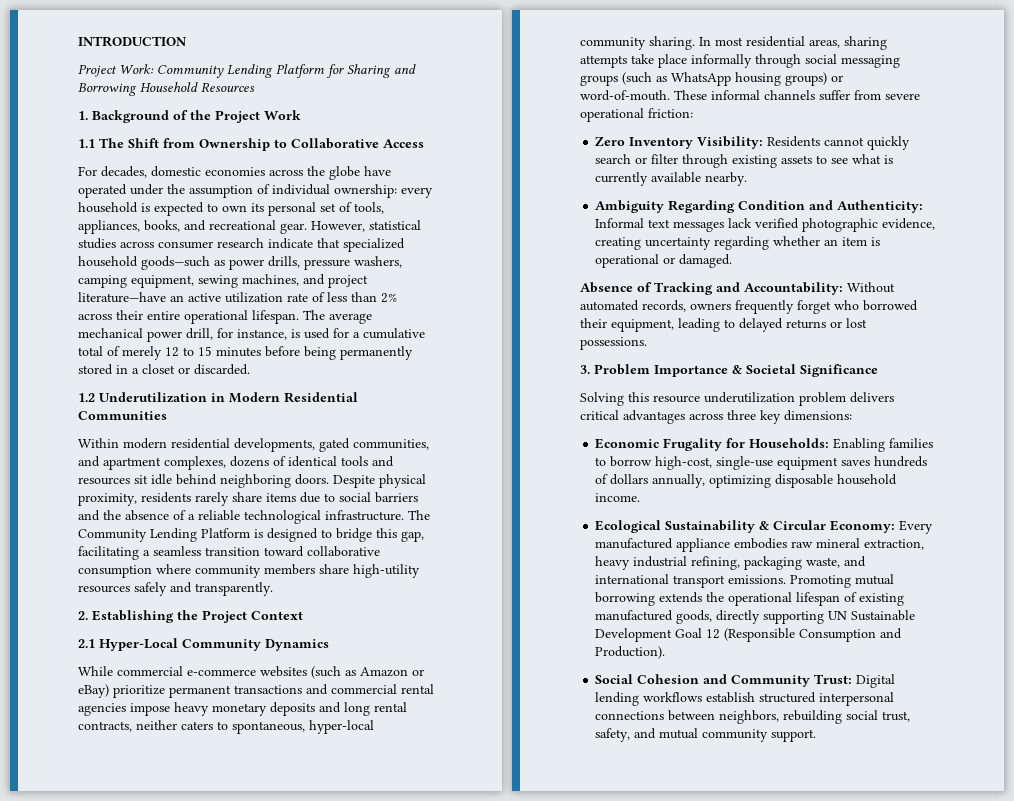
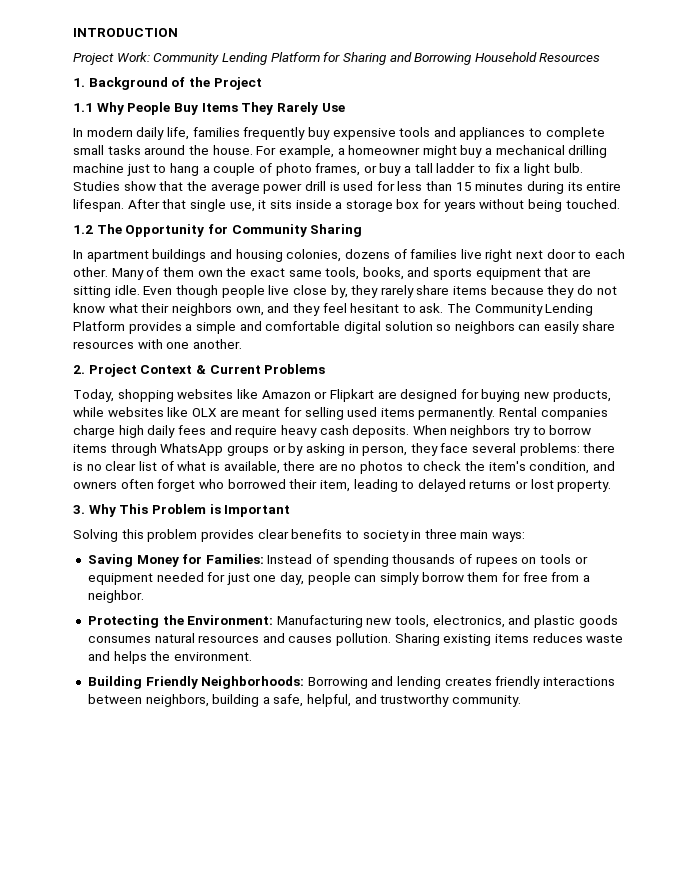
- 1. Background of the Project Work
+ 1. Background of the Project
- 1.1 The Shift from Ownership to Collaborative Access
- For decades, domestic economies across the globe have operated under the assumption of individual ownership: every household is expected to own its personal set of tools, appliances, books, and recreational gear. However, statistical studies across consumer research indicate that specialized household goods—such as power drills, pressure washers, camping equipment, sewing machines, and project literature—have an active utilization rate of less than 2% across their entire operational lifespan. The average mechanical power drill, for instance, is used for a cumulative total of merely 12 to 15 minutes before being permanently stored in a closet or discarded.
- 1.2 Underutilization in Modern Residential Communities
- Within modern residential developments, gated communities, and apartment complexes, dozens of identical tools and resources sit idle behind neighboring doors. Despite physical proximity, residents rarely share items due to social barriers and the absence of a reliable technological infrastructure. The Community Lending Platform is designed to bridge this gap, facilitating a seamless transition toward collaborative consumption where community members share high-utility resources safely and transparently.
+ 1.1 Why People Buy Items They Rarely Use
+ In modern daily life, families frequently buy expensive tools and appliances to complete small tasks around the house. For example, a homeowner might buy a mechanical drilling machine just to hang a couple of photo frames, or buy a tall ladder to fix a light bulb. Studies show that the average power drill is used for less than 15 minutes during its entire lifespan. After that single use, it sits inside a storage box for years without being touched.
+ 1.2 The Opportunity for Community Sharing
+ In apartment buildings and housing colonies, dozens of families live right next door to each other. Many of them own the exact same tools, books, and sports equipment that are sitting idle. Even though people live close by, they rarely share items because they do not know what their neighbors own, and they feel hesitant to ask. The Community Lending Platform provides a simple and comfortable digital solution so neighbors can easily share resources with one another.
- 2. Establishing the Project Context
- 2.1 Hyper-Local Community Dynamics
- While commercial e-commerce websites (such as Amazon or eBay) prioritize permanent transactions and commercial rental agencies impose heavy monetary deposits and long rental contracts, neither caters to spontaneous, hyper-local community sharing. In most residential areas, sharing attempts take place informally through social messaging groups (such as WhatsApp housing groups) or word-of-mouth. These informal channels suffer from severe operational friction:
- Zero Inventory Visibility: Residents cannot quickly search or filter through existing assets to see what is currently available nearby.
- Ambiguity Regarding Condition and Authenticity: Informal text messages lack verified photographic evidence, creating uncertainty regarding whether an item is operational or damaged.
- Absence of Tracking and Accountability: Without automated records, owners frequently forget who borrowed their equipment, leading to delayed returns or lost possessions.
+ 2. Project Context & Current Problems
+ Today, shopping websites like Amazon or Flipkart are designed for buying new products, while websites like OLX are meant for selling used items permanently. Rental companies charge high daily fees and require heavy cash deposits. When neighbors try to borrow items through WhatsApp groups or by asking in person, they face several problems: there is no clear list of what is available, there are no photos to check the item's condition, and owners often forget who borrowed their item, leading to delayed returns or lost property.
- 3. Problem Importance & Societal Significance
- Solving this resource underutilization problem delivers critical advantages across three key dimensions:
- Economic Frugality for Households: Enabling families to borrow high-cost, single-use equipment saves hundreds of dollars annually, optimizing disposable household income.
- Ecological Sustainability & Circular Economy: Every manufactured appliance embodies raw mineral extraction, heavy industrial refining, packaging waste, and international transport emissions. Promoting mutual borrowing extends the operational lifespan of existing manufactured goods, directly supporting UN Sustainable Development Goal 12 (Responsible Consumption and Production).
- Social Cohesion and Community Trust: Digital lending workflows establish structured interpersonal connections between neighbors, rebuilding social trust, safety, and mutual community support.
+ 3. Why This Problem is Important
+ Solving this problem provides clear benefits to society in three main ways:
+ Saving Money for Families: Instead of spending thousands of rupees on tools or equipment needed for just one day, people can simply borrow them for free from a neighbor.
+ Protecting the Environment: Manufacturing new tools, electronics, and plastic goods consumes natural resources and causes pollution. Sharing existing items reduces waste and helps the environment.
+ Building Friendly Neighborhoods: Borrowing and lending creates friendly interactions between neighbors, building a safe, helpful, and trustworthy community.

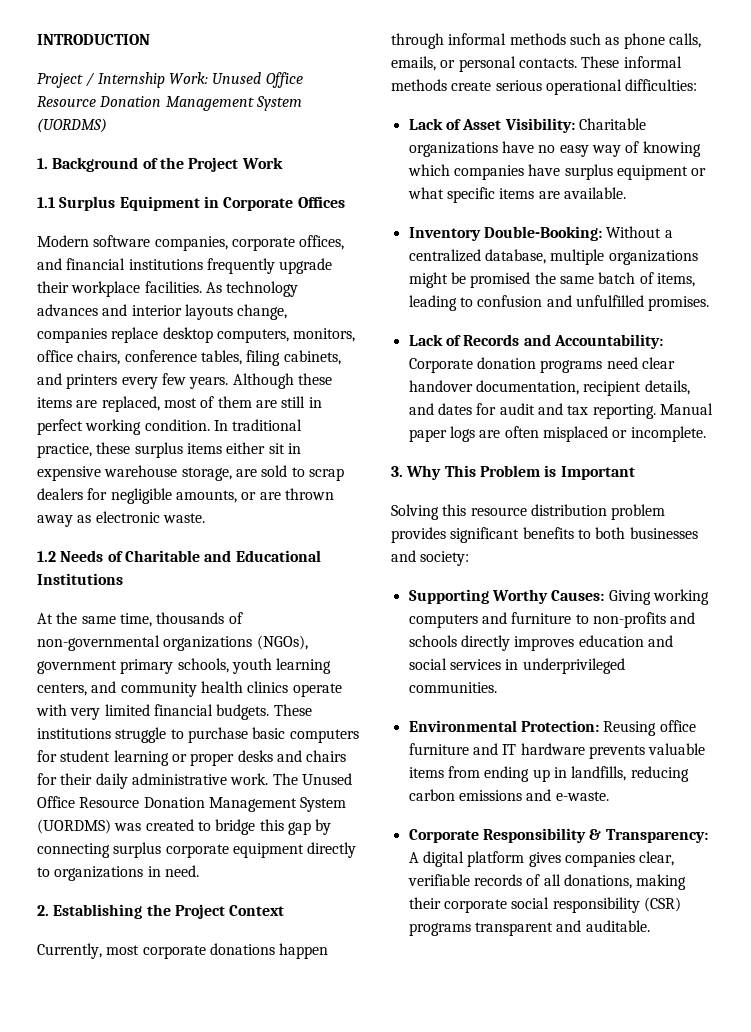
- Project Work: Community Lending Platform for Sharing and Borrowing Household Resources
+ Project / Internship Work: Unused Office Resource Donation Management System (UORDMS)
- 1. Background of the Project
+ 1. Background of the Project Work
- 1.1 Why People Buy Items They Rarely Use
- In modern daily life, families frequently buy expensive tools and appliances to complete small tasks around the house. For example, a homeowner might buy a mechanical drilling machine just to hang a couple of photo frames, or buy a tall ladder to fix a light bulb. Studies show that the average power drill is used for less than 15 minutes during its entire lifespan. After that single use, it sits inside a storage box for years without being touched.
- 1.2 The Opportunity for Community Sharing
- In apartment buildings and housing colonies, dozens of families live right next door to each other. Many of them own the exact same tools, books, and sports equipment that are sitting idle. Even though people live close by, they rarely share items because they do not know what their neighbors own, and they feel hesitant to ask. The Community Lending Platform provides a simple and comfortable digital solution so neighbors can easily share resources with one another.
+ 1.1 Surplus Equipment in Corporate Offices
+ Modern software companies, corporate offices, and financial institutions frequently upgrade their workplace facilities. As technology advances and interior layouts change, companies replace desktop computers, monitors, office chairs, conference tables, filing cabinets, and printers every few years. Although these items are replaced, most of them are still in perfect working condition. In traditional practice, these surplus items either sit in expensive warehouse storage, are sold to scrap dealers for negligible amounts, or are thrown away as electronic waste.
+ 1.2 Needs of Charitable and Educational Institutions
+ At the same time, thousands of non-governmental organizations (NGOs), government primary schools, youth learning centers, and community health clinics operate with very limited financial budgets. These institutions struggle to purchase basic computers for student learning or proper desks and chairs for their daily administrative work. The Unused Office Resource Donation Management System (UORDMS) was created to bridge this gap by connecting surplus corporate equipment directly to organizations in need.
- 2. Project Context & Current Problems
- Today, shopping websites like Amazon or Flipkart are designed for buying new products, while websites like OLX are meant for selling used items permanently. Rental companies charge high daily fees and require heavy cash deposits. When neighbors try to borrow items through WhatsApp groups or by asking in person, they face several problems: there is no clear list of what is available, there are no photos to check the item's condition, and owners often forget who borrowed their item, leading to delayed returns or lost property.
+ 2. Establishing the Project Context
+ Currently, most corporate donations happen through informal methods such as phone calls, emails, or personal contacts. These informal methods create serious operational difficulties:
+ Lack of Asset Visibility: Charitable organizations have no easy way of knowing which companies have surplus equipment or what specific items are available.
+ Inventory Double-Booking: Without a centralized database, multiple organizations might be promised the same batch of items, leading to confusion and unfulfilled promises.
+ Lack of Records and Accountability: Corporate donation programs need clear handover documentation, recipient details, and dates for audit and tax reporting. Manual paper logs are often misplaced or incomplete.
- Solving this problem provides clear benefits to society in three main ways:
- Saving Money for Families: Instead of spending thousands of rupees on tools or equipment needed for just one day, people can simply borrow them for free from a neighbor.
- Protecting the Environment: Manufacturing new tools, electronics, and plastic goods consumes natural resources and causes pollution. Sharing existing items reduces waste and helps the environment.
- Building Friendly Neighborhoods: Borrowing and lending creates friendly interactions between neighbors, building a safe, helpful, and trustworthy community.
+ Solving this resource distribution problem provides significant benefits to both businesses and society:
+ Supporting Worthy Causes: Giving working computers and furniture to non-profits and schools directly improves education and social services in underprivileged communities.
+ Environmental Protection: Reusing office furniture and IT hardware prevents valuable items from ending up in landfills, reducing carbon emissions and e-waste.
+ Corporate Responsibility & Transparency: A digital platform gives companies clear, verifiable records of all donations, making their corporate social responsibility (CSR) programs transparent and auditable.

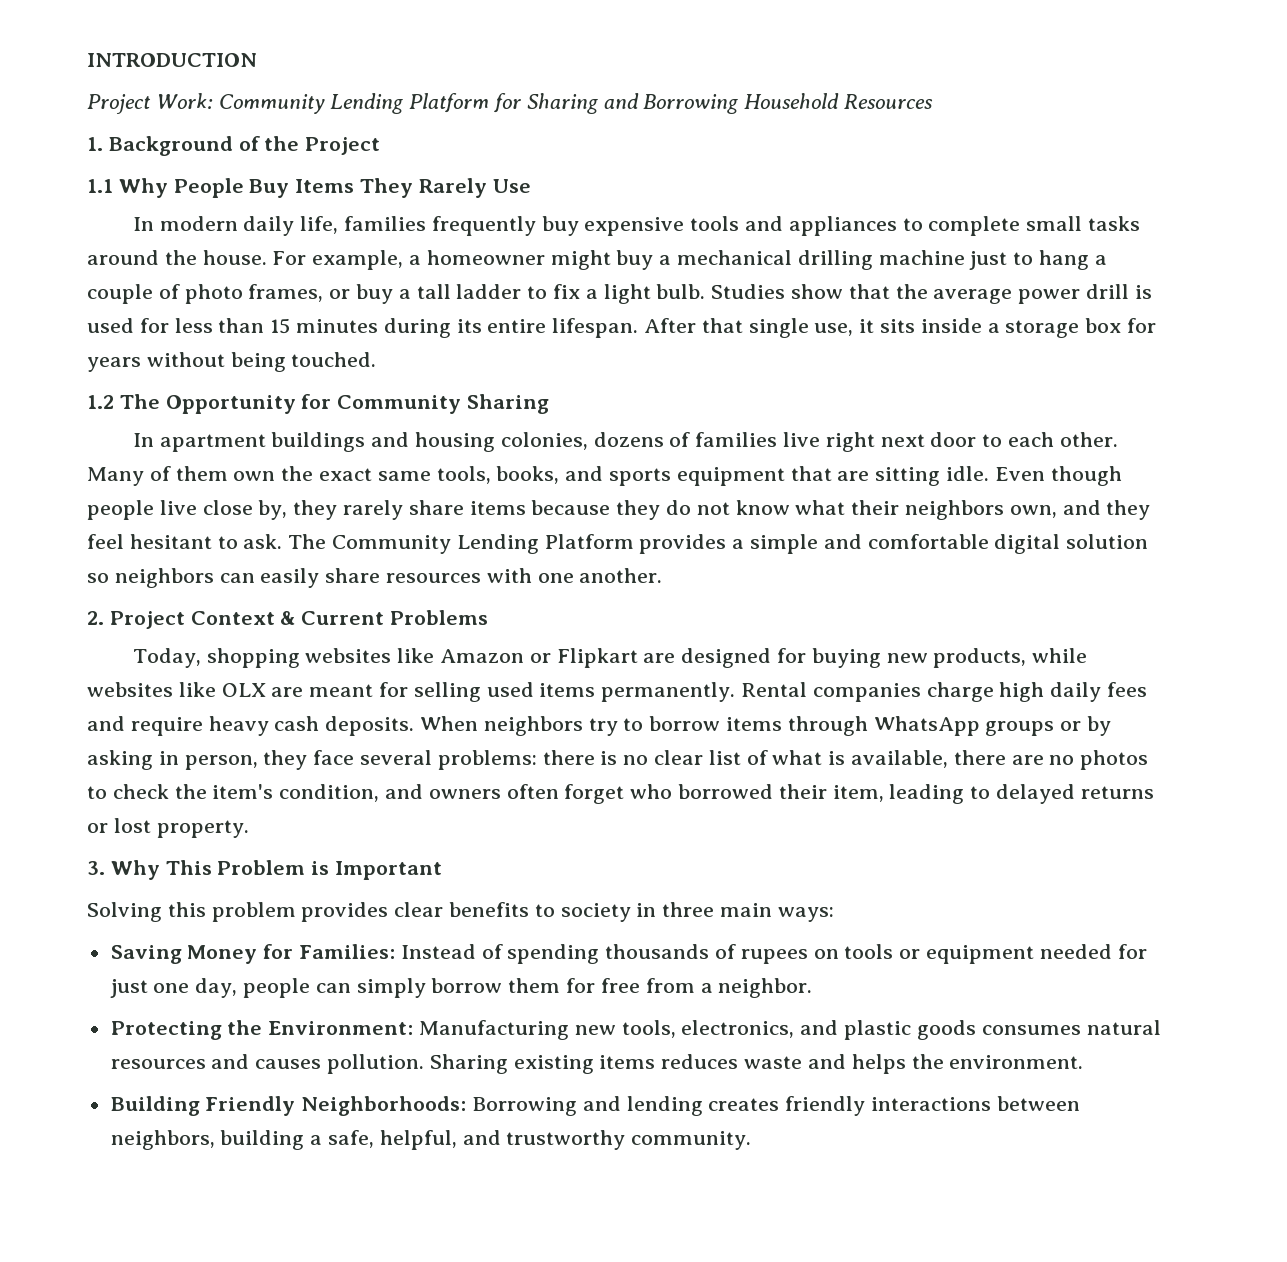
- Project / Internship Work: Unused Office Resource Donation Management System (UORDMS)
+ Project Work: Community Lending Platform for Sharing and Borrowing Household Resources
- 1. Background of the Project Work
+ 1. Background of the Project
- 1.1 Surplus Equipment in Corporate Offices
- Modern software companies, corporate offices, and financial institutions frequently upgrade their workplace facilities. As technology advances and interior layouts change, companies replace desktop computers, monitors, office chairs, conference tables, filing cabinets, and printers every few years. Although these items are replaced, most of them are still in perfect working condition. In traditional practice, these surplus items either sit in expensive warehouse storage, are sold to scrap dealers for negligible amounts, or are thrown away as electronic waste.
- 1.2 Needs of Charitable and Educational Institutions
- At the same time, thousands of non-governmental organizations (NGOs), government primary schools, youth learning centers, and community health clinics operate with very limited financial budgets. These institutions struggle to purchase basic computers for student learning or proper desks and chairs for their daily administrative work. The Unused Office Resource Donation Management System (UORDMS) was created to bridge this gap by connecting surplus corporate equipment directly to organizations in need.
+ 1.1 Why People Buy Items They Rarely Use
+ In modern daily life, families frequently buy expensive tools and appliances to complete small tasks around the house. For example, a homeowner might buy a mechanical drilling machine just to hang a couple of photo frames, or buy a tall ladder to fix a light bulb. Studies show that the average power drill is used for less than 15 minutes during its entire lifespan. After that single use, it sits inside a storage box for years without being touched.
+ 1.2 The Opportunity for Community Sharing
+ In apartment buildings and housing colonies, dozens of families live right next door to each other. Many of them own the exact same tools, books, and sports equipment that are sitting idle. Even though people live close by, they rarely share items because they do not know what their neighbors own, and they feel hesitant to ask. The Community Lending Platform provides a simple and comfortable digital solution so neighbors can easily share resources with one another.
- 2. Establishing the Project Context
- Currently, most corporate donations happen through informal methods such as phone calls, emails, or personal contacts. These informal methods create serious operational difficulties:
- Lack of Asset Visibility: Charitable organizations have no easy way of knowing which companies have surplus equipment or what specific items are available.
- Inventory Double-Booking: Without a centralized database, multiple organizations might be promised the same batch of items, leading to confusion and unfulfilled promises.
- Lack of Records and Accountability: Corporate donation programs need clear handover documentation, recipient details, and dates for audit and tax reporting. Manual paper logs are often misplaced or incomplete.
+ 2. Project Context & Current Problems
+ Today, shopping websites like Amazon or Flipkart are designed for buying new products, while websites like OLX are meant for selling used items permanently. Rental companies charge high daily fees and require heavy cash deposits. When neighbors try to borrow items through WhatsApp groups or by asking in person, they face several problems: there is no clear list of what is available, there are no photos to check the item's condition, and owners often forget who borrowed their item, leading to delayed returns or lost property.
- Solving this resource distribution problem provides significant benefits to both businesses and society:
- Supporting Worthy Causes: Giving working computers and furniture to non-profits and schools directly improves education and social services in underprivileged communities.
- Environmental Protection: Reusing office furniture and IT hardware prevents valuable items from ending up in landfills, reducing carbon emissions and e-waste.
- Corporate Responsibility & Transparency: A digital platform gives companies clear, verifiable records of all donations, making their corporate social responsibility (CSR) programs transparent and auditable.
+ Solving this problem provides clear benefits to society in three main ways:
+ Saving Money for Families: Instead of spending thousands of rupees on tools or equipment needed for just one day, people can simply borrow them for free from a neighbor.
+ Protecting the Environment: Manufacturing new tools, electronics, and plastic goods consumes natural resources and causes pollution. Sharing existing items reduces waste and helps the environment.
+ Building Friendly Neighborhoods: Borrowing and lending creates friendly interactions between neighbors, building a safe, helpful, and trustworthy community.

